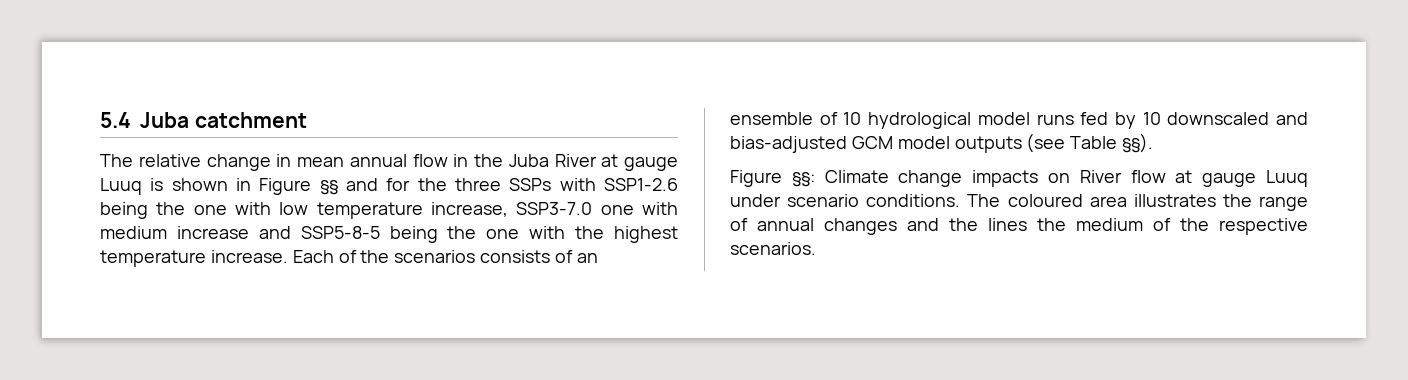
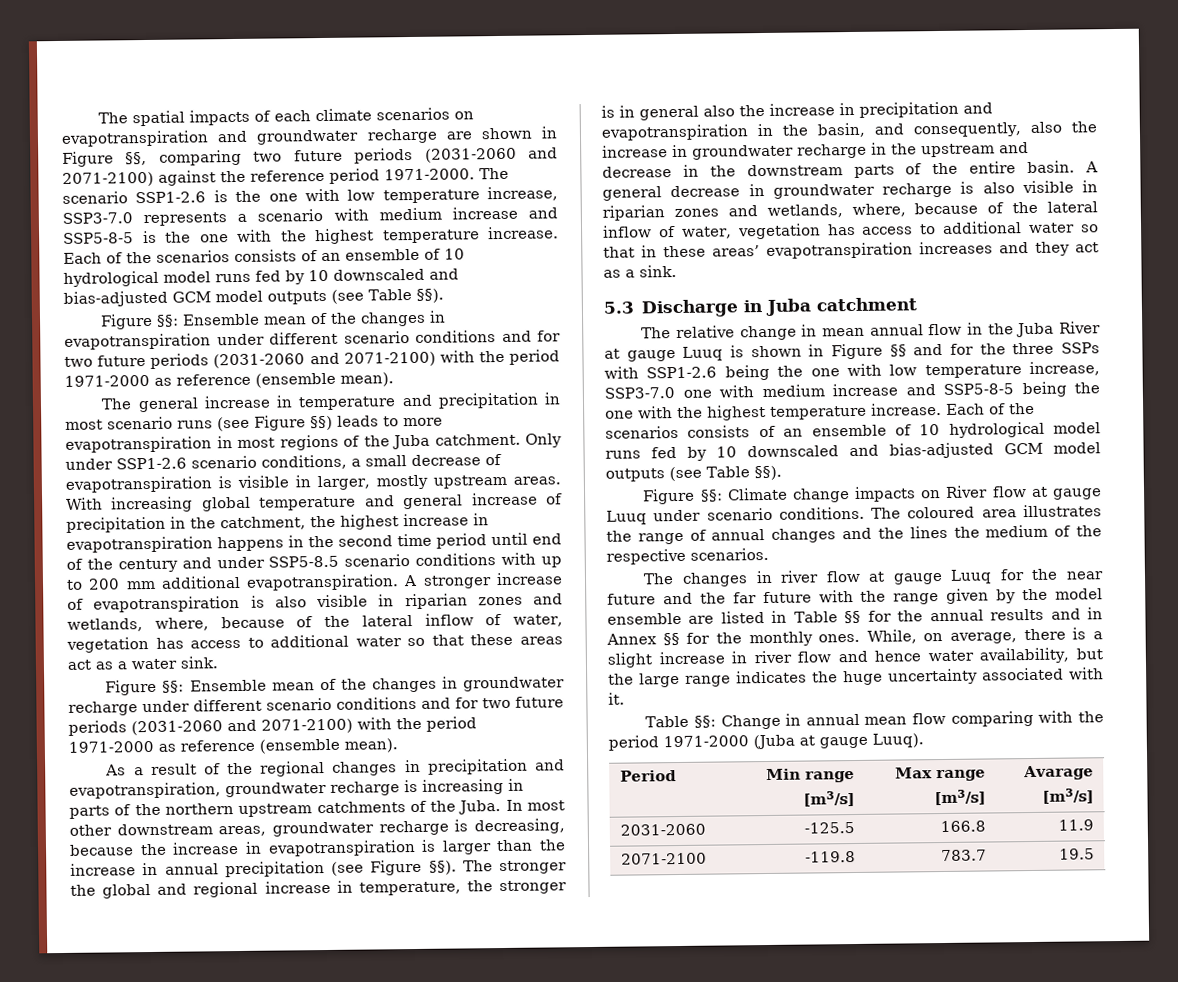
- 5.4 Juba catchment
+ The spatial impacts of each climate scenarios on evapotranspiration and groundwater recharge are shown in Figure §§, comparing two future periods (2031-2060 and 2071-2100) against the reference period 1971-2000. The scenario SSP1-2.6 is the one with low temperature increase, SSP3-7.0 represents a scenario with medium increase and SSP5-8-5 is the one with the highest temperature increase. Each of the scenarios consists of an ensemble of 10 hydrological model runs fed by 10 downscaled and bias-adjusted GCM model outputs (see Table §§).
+ Figure §§: Ensemble mean of the changes in evapotranspiration under different scenario conditions and for two future periods (2031-2060 and 2071-2100) with the period 1971-2000 as reference (ensemble mean).
+ The general increase in temperature and precipitation in most scenario runs (see Figure §§) leads to more evapotranspiration in most regions of the Juba catchment. Only under SSP1-2.6 scenario conditions, a small decrease of evapotranspiration is visible in larger, mostly upstream areas. With increasing global temperature and general increase of precipitation in the catchment, the highest increase in evapotranspiration happens in the second time period until end of the century and under SSP5-8.5 scenario conditions with up to 200 mm additional evapotranspiration. A stronger increase of evapotranspiration is also visible in riparian zones and wetlands, where, because of the lateral inflow of water, vegetation has access to additional water so that these areas act as a water sink.
+ Figure §§: Ensemble mean of the changes in groundwater recharge under different scenario conditions and for two future periods (2031-2060 and 2071-2100) with the period 1971-2000 as reference (ensemble mean).
+ As a result of the regional changes in precipitation and evapotranspiration, groundwater recharge is increasing in parts of the northern upstream catchments of the Juba. In most other downstream areas, groundwater recharge is decreasing, because the increase in evapotranspiration is larger than the increase in annual precipitation (see Figure §§). The stronger the global and regional increase in temperature, the stronger is in general also the increase in precipitation and evapotranspiration in the basin, and consequently, also the increase in groundwater recharge in the upstream and decrease in the downstream parts of the entire basin. A general decrease in groundwater recharge is also visible in riparian zones and wetlands, where, because of the lateral inflow of water, vegetation has access to additional water so that in these areas’ evapotranspiration increases and they act as a sink.
+ 5.3 Discharge in Juba catchment
+ The changes in river flow at gauge Luuq for the near future and the far future with the range given by the model ensemble are listed in Table §§ for the annual results and in Annex §§ for the monthly ones. While, on average, there is a slight increase in river flow and hence water availability, but the large range indicates the huge uncertainty associated with it.
+ Table §§: Change in annual mean flow comparing with the period 1971-2000 (Juba at gauge Luuq).
+ Period | Min range
+ [m3/s] | Max range
+ [m3/s] | Avarage
+ [m3/s]
+ 2031-2060 | -125.5 | 166.8 | 11.9
+ 2071-2100 | -119.8 | 783.7 | 19.5

